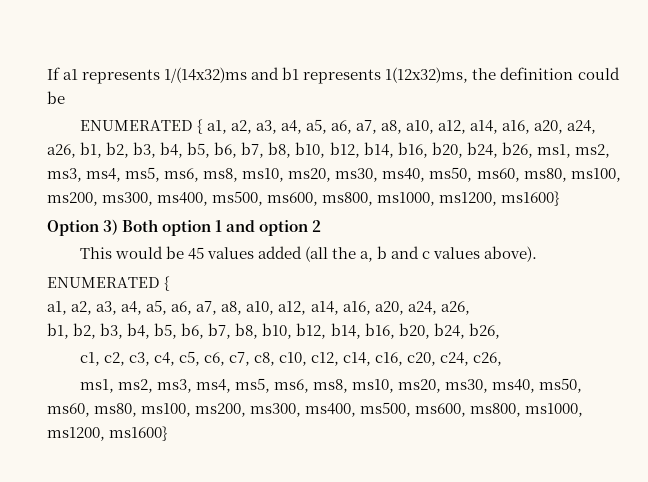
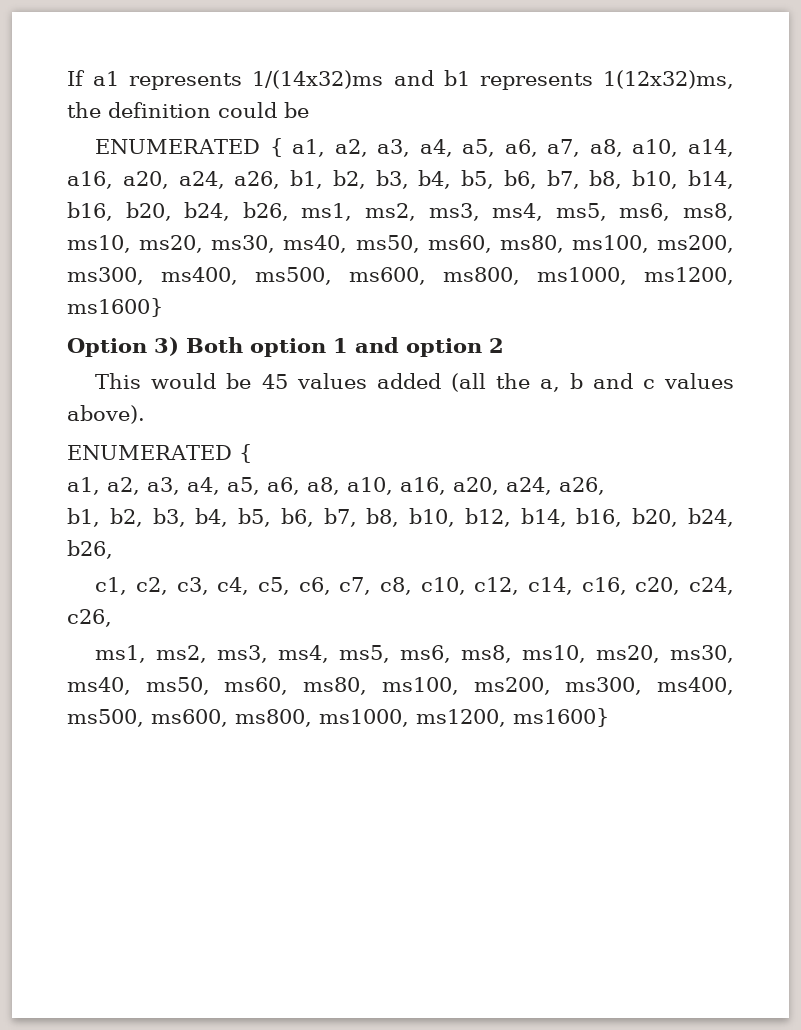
- ENUMERATED { a1, a2, a3, a4, a5, a6, a7, a8, a10, a12, a14, a16, a20, a24, a26, b1, b2, b3, b4, b5, b6, b7, b8, b10, b12, b14, b16, b20, b24, b26, ms1, ms2, ms3, ms4, ms5, ms6, ms8, ms10, ms20, ms30, ms40, ms50, ms60, ms80, ms100, ms200, ms300, ms400, ms500, ms600, ms800, ms1000, ms1200, ms1600}
+ ENUMERATED { a1, a2, a3, a4, a5, a6, a7, a8, a10, a14, a16, a20, a24, a26, b1, b2, b3, b4, b5, b6, b7, b8, b10, b14, b16, b20, b24, b26, ms1, ms2, ms3, ms4, ms5, ms6, ms8, ms10, ms20, ms30, ms40, ms50, ms60, ms80, ms100, ms200, ms300, ms400, ms500, ms600, ms800, ms1000, ms1200, ms1600}
  This would be 45 values added (all the a, b and c values above).
  ENUMERATED {
- a1, a2, a3, a4, a5, a6, a7, a8, a10, a12, a14, a16, a20, a24, a26,
+ a1, a2, a3, a4, a5, a6, a8, a10, a16, a20, a24, a26,

